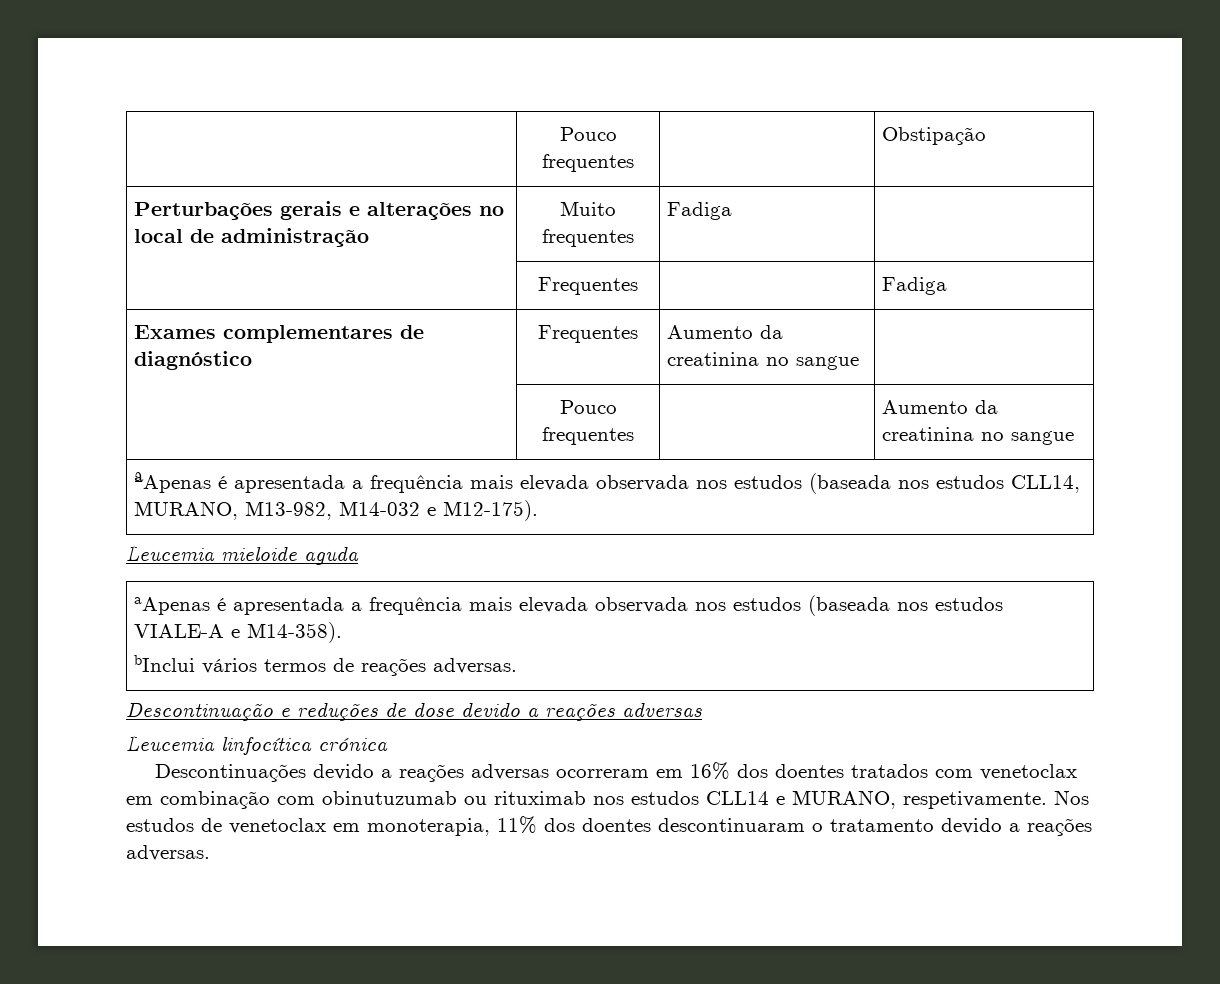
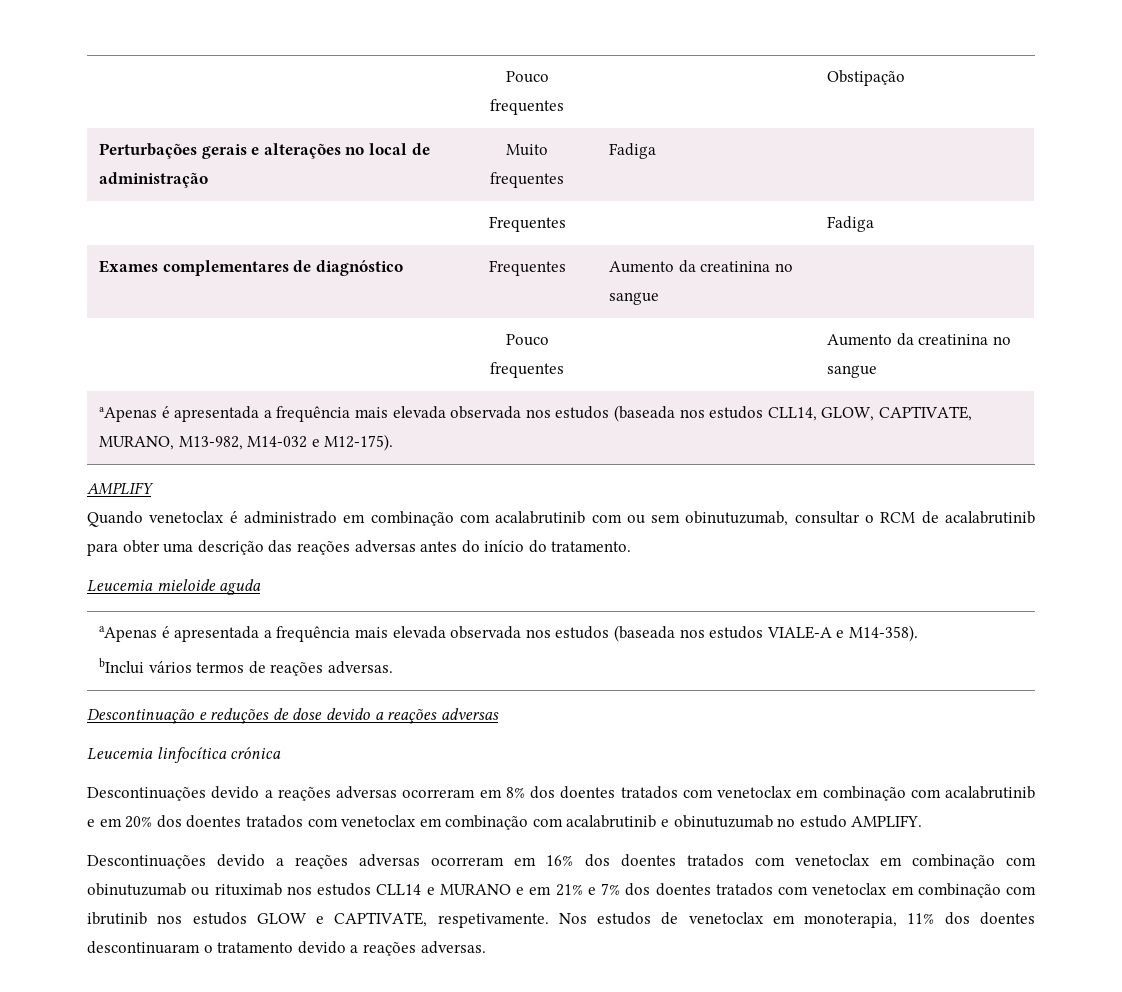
- ªApenas é apresentada a frequência mais elevada observada nos estudos (baseada nos estudos CLL14, MURANO, M13-982, M14-032 e M12-175).
+ ªApenas é apresentada a frequência mais elevada observada nos estudos (baseada nos estudos CLL14, GLOW, CAPTIVATE, MURANO, M13-982, M14-032 e M12-175).
+ AMPLIFY
+ Quando venetoclax é administrado em combinação com acalabrutinib com ou sem obinutuzumab, consultar o RCM de acalabrutinib para obter uma descrição das reações adversas antes do início do tratamento.
+ Descontinuações devido a reações adversas ocorreram em 8% dos doentes tratados com venetoclax em combinação com acalabrutinib e em 20% dos doentes tratados com venetoclax em combinação com acalabrutinib e obinutuzumab no estudo AMPLIFY.
- Descontinuações devido a reações adversas ocorreram em 16% dos doentes tratados com venetoclax em combinação com obinutuzumab ou rituximab nos estudos CLL14 e MURANO, respetivamente.
+ Descontinuações devido a reações adversas ocorreram em 16% dos doentes tratados com venetoclax em combinação com obinutuzumab ou rituximab nos estudos CLL14 e MURANO e em 21% e 7% dos doentes tratados com venetoclax em combinação com ibrutinib nos estudos GLOW e CAPTIVATE, respetivamente.

